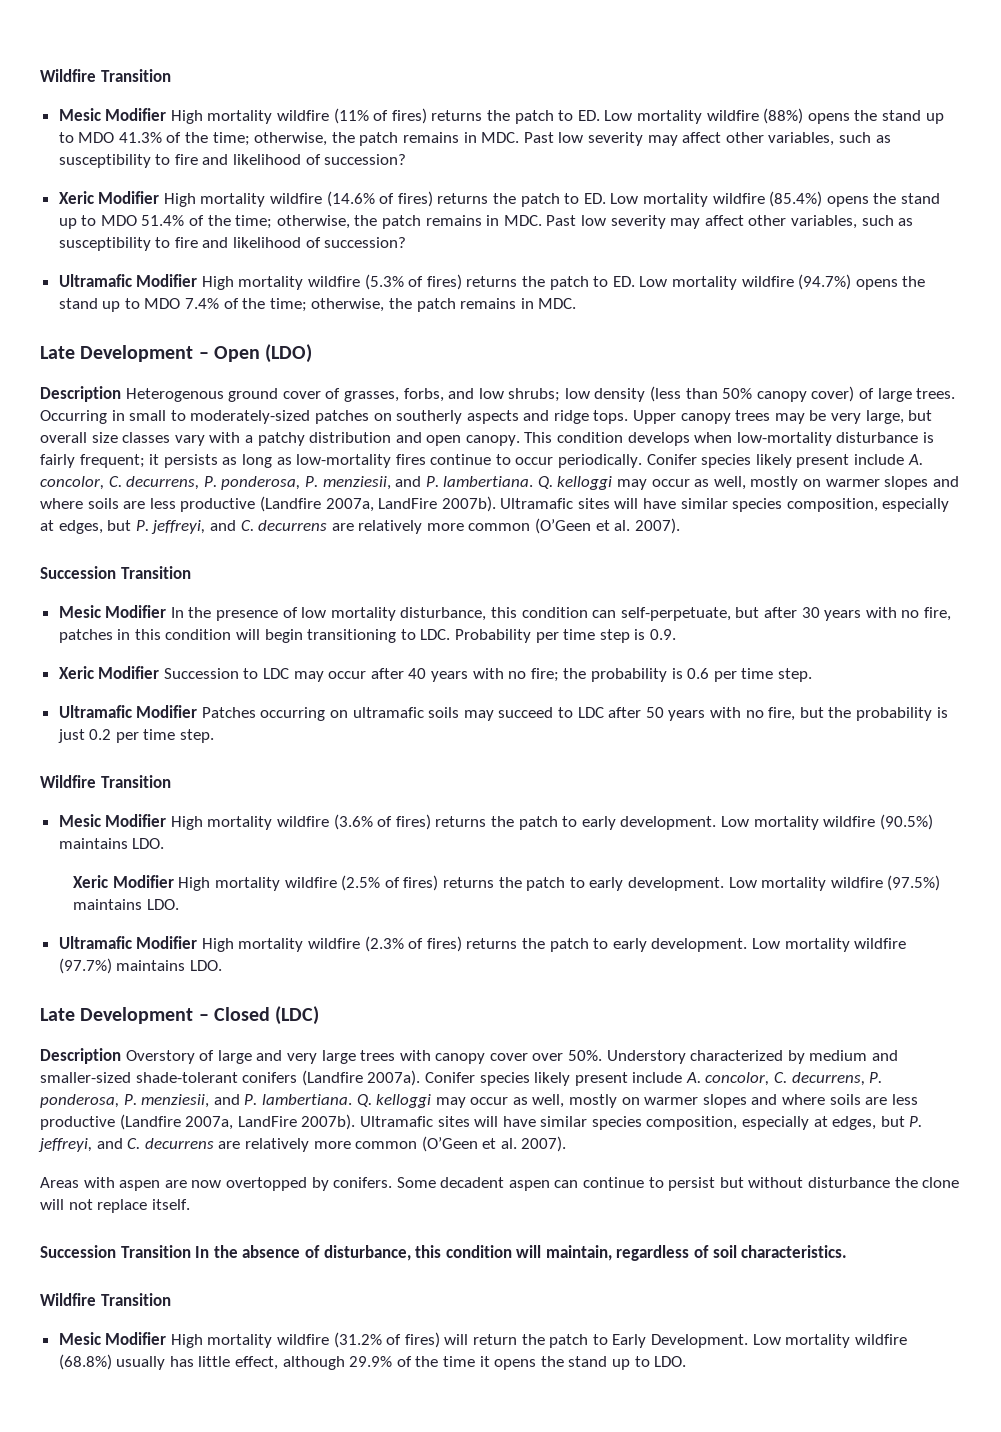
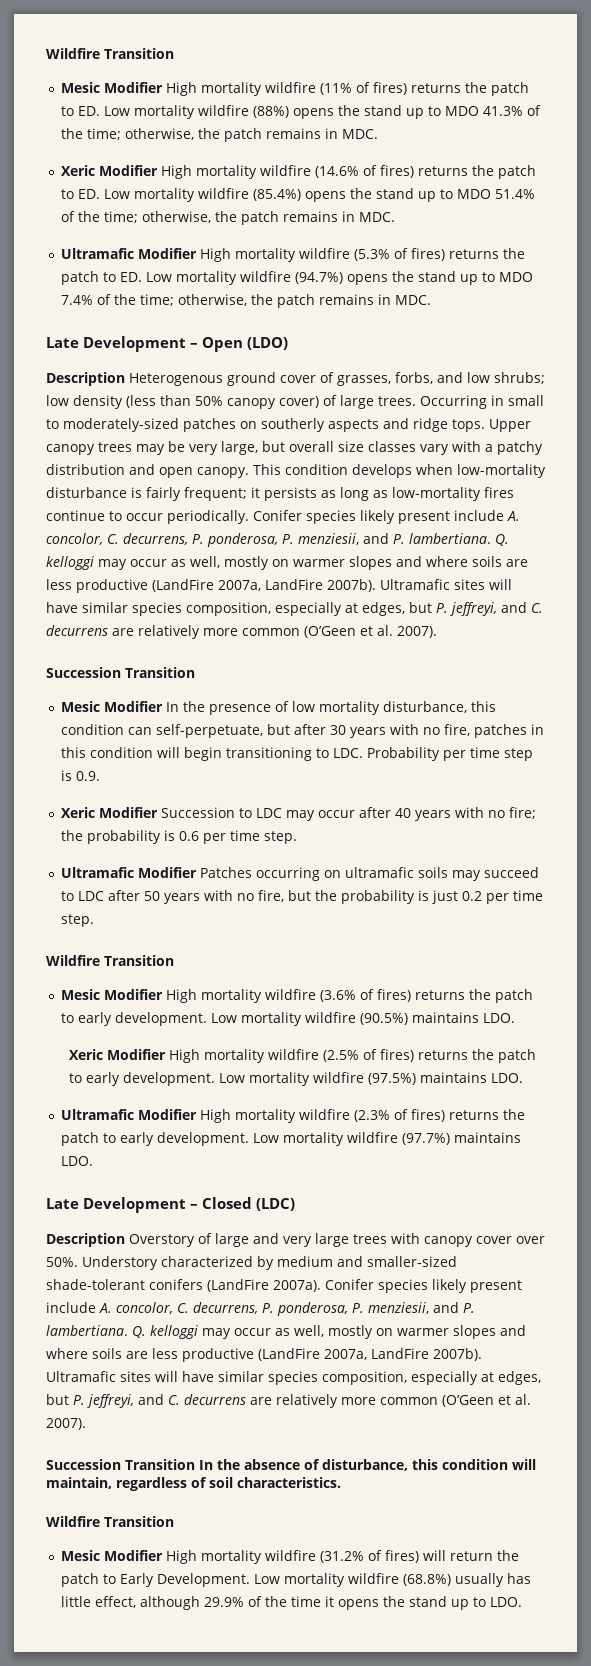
- Mesic Modifier High mortality wildfire (11% of fires) returns the patch to ED. Low mortality wildfire (88%) opens the stand up to MDO 41.3% of the time; otherwise, the patch remains in MDC. Past low severity may affect other variables, such as susceptibility to fire and likelihood of succession?
+ Mesic Modifier High mortality wildfire (11% of fires) returns the patch to ED. Low mortality wildfire (88%) opens the stand up to MDO 41.3% of the time; otherwise, the patch remains in MDC.
- Xeric Modifier High mortality wildfire (14.6% of fires) returns the patch to ED. Low mortality wildfire (85.4%) opens the stand up to MDO 51.4% of the time; otherwise, the patch remains in MDC. Past low severity may affect other variables, such as susceptibility to fire and likelihood of succession?
+ Xeric Modifier High mortality wildfire (14.6% of fires) returns the patch to ED. Low mortality wildfire (85.4%) opens the stand up to MDO 51.4% of the time; otherwise, the patch remains in MDC.
- This condition develops when low-mortality disturbance is fairly frequent; it persists as long as low-mortality fires continue to occur periodically. Conifer species likely present include A. concolor, C. decurrens, P. ponderosa, P. menziesii, and P. lambertiana. Q. kelloggi may occur as well, mostly on warmer slopes and where soils are less productive (Landfire 2007a, LandFire 2007b).
+ This condition develops when low-mortality disturbance is fairly frequent; it persists as long as low-mortality fires continue to occur periodically. Conifer species likely present include A. concolor, C. decurrens, P. ponderosa, P. menziesii, and P. lambertiana. Q. kelloggi may occur as well, mostly on warmer slopes and where soils are less productive (LandFire 2007a, LandFire 2007b).
- Understory characterized by medium and smaller-sized shade-tolerant conifers (Landfire 2007a). Conifer species likely present include A. concolor, C. decurrens, P. ponderosa, P. menziesii, and P. lambertiana. Q. kelloggi may occur as well, mostly on warmer slopes and where soils are less productive (Landfire 2007a, LandFire 2007b).
+ Understory characterized by medium and smaller-sized shade-tolerant conifers (LandFire 2007a). Conifer species likely present include A. concolor, C. decurrens, P. ponderosa, P. menziesii, and P. lambertiana. Q. kelloggi may occur as well, mostly on warmer slopes and where soils are less productive (LandFire 2007a, LandFire 2007b).
- Areas with aspen are now overtopped by conifers. Some decadent aspen can continue to persist but without disturbance the clone will not replace itself.

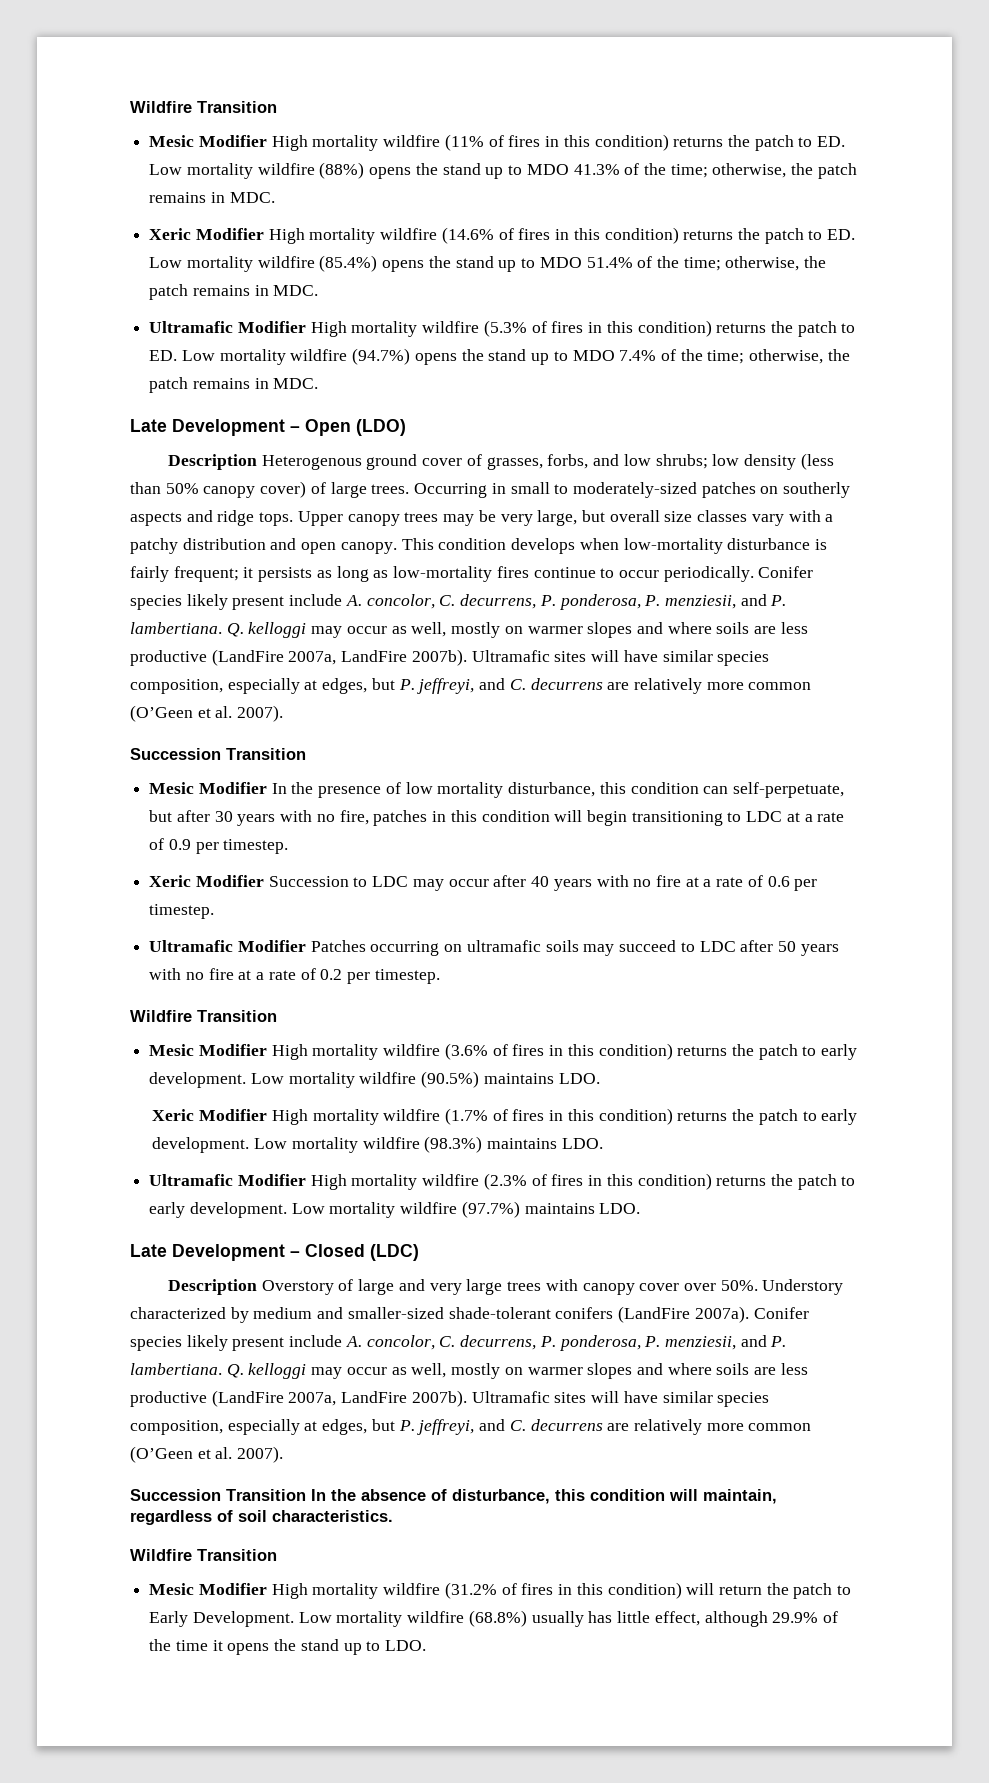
- Mesic Modifier High mortality wildfire (11% of fires) returns the patch to ED. Low mortality wildfire (88%) opens the stand up to MDO 41.3% of the time; otherwise, the patch remains in MDC.
+ Mesic Modifier High mortality wildfire (11% of fires in this condition) returns the patch to ED. Low mortality wildfire (88%) opens the stand up to MDO 41.3% of the time; otherwise, the patch remains in MDC.
- Xeric Modifier High mortality wildfire (14.6% of fires) returns the patch to ED. Low mortality wildfire (85.4%) opens the stand up to MDO 51.4% of the time; otherwise, the patch remains in MDC.
+ Xeric Modifier High mortality wildfire (14.6% of fires in this condition) returns the patch to ED. Low mortality wildfire (85.4%) opens the stand up to MDO 51.4% of the time; otherwise, the patch remains in MDC.
- Ultramafic Modifier High mortality wildfire (5.3% of fires) returns the patch to ED. Low mortality wildfire (94.7%) opens the stand up to MDO 7.4% of the time; otherwise, the patch remains in MDC.
+ Ultramafic Modifier High mortality wildfire (5.3% of fires in this condition) returns the patch to ED. Low mortality wildfire (94.7%) opens the stand up to MDO 7.4% of the time; otherwise, the patch remains in MDC.
- Mesic Modifier In the presence of low mortality disturbance, this condition can self-perpetuate, but after 30 years with no fire, patches in this condition will begin transitioning to LDC. Probability per time step is 0.9.
+ Mesic Modifier In the presence of low mortality disturbance, this condition can self-perpetuate, but after 30 years with no fire, patches in this condition will begin transitioning to LDC at a rate of 0.9 per timestep.
- Xeric Modifier Succession to LDC may occur after 40 years with no fire; the probability is 0.6 per time step.
+ Xeric Modifier Succession to LDC may occur after 40 years with no fire at a rate of 0.6 per timestep.
- Ultramafic Modifier Patches occurring on ultramafic soils may succeed to LDC after 50 years with no fire, but the probability is just 0.2 per time step.
+ Ultramafic Modifier Patches occurring on ultramafic soils may succeed to LDC after 50 years with no fire at a rate of 0.2 per timestep.
- Mesic Modifier High mortality wildfire (3.6% of fires) returns the patch to early development.
+ Mesic Modifier High mortality wildfire (3.6% of fires in this condition) returns the patch to early development.
- Xeric Modifier High mortality wildfire (2.5% of fires) returns the patch to early development. Low mortality wildfire (97.5%) maintains LDO.
+ Xeric Modifier High mortality wildfire (1.7% of fires in this condition) returns the patch to early development. Low mortality wildfire (98.3%) maintains LDO.
- Ultramafic Modifier High mortality wildfire (2.3% of fires) returns the patch to early development.
+ Ultramafic Modifier High mortality wildfire (2.3% of fires in this condition) returns the patch to early development.
- Mesic Modifier High mortality wildfire (31.2% of fires) will return the patch to Early Development.
+ Mesic Modifier High mortality wildfire (31.2% of fires in this condition) will return the patch to Early Development.

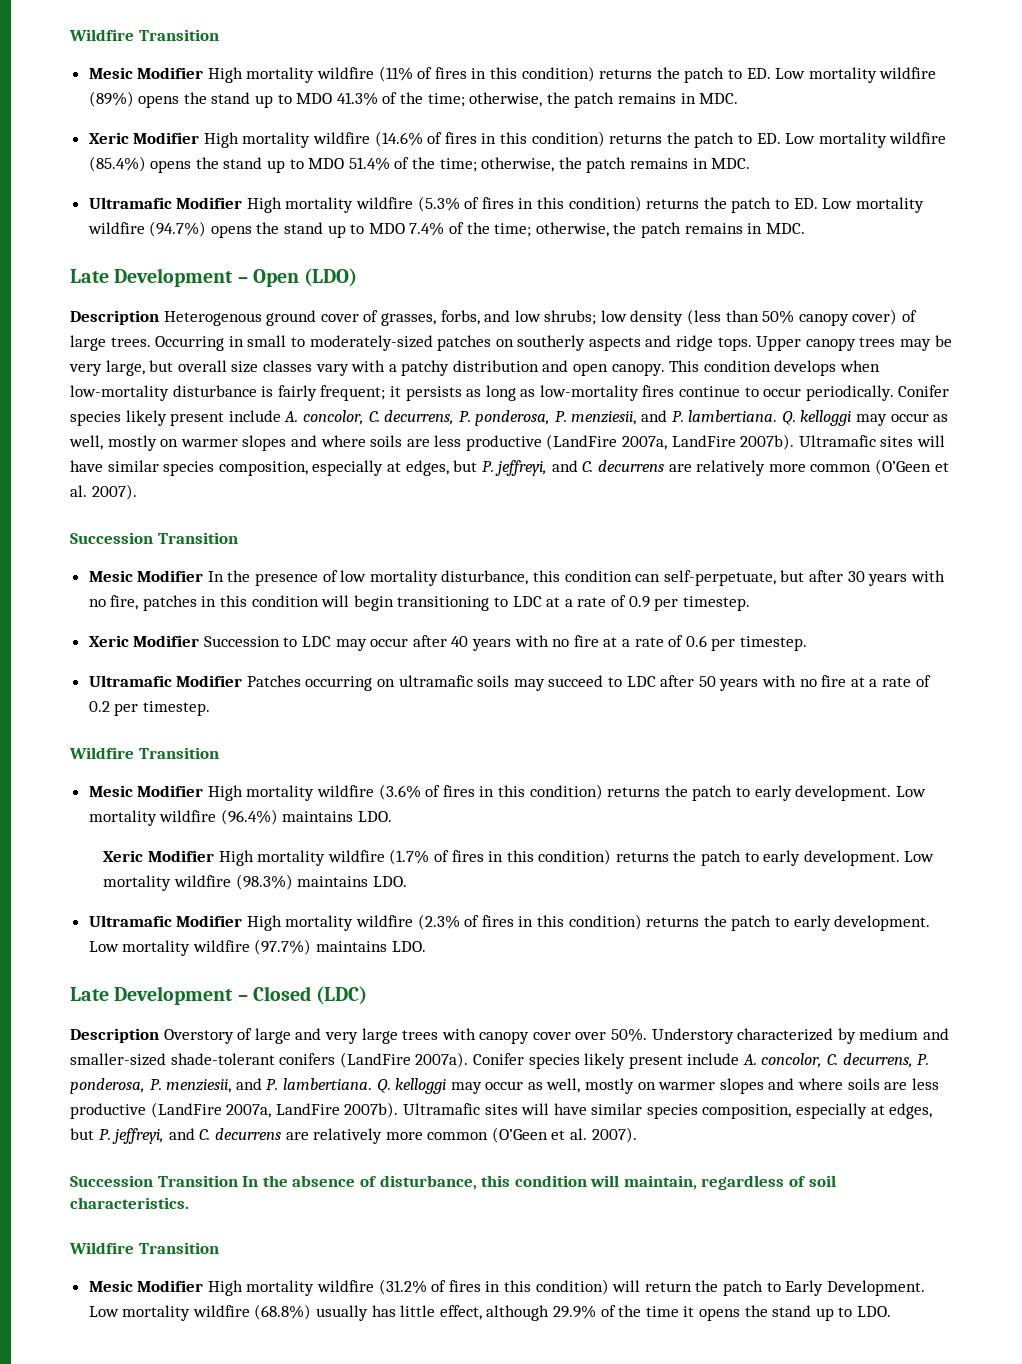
- Mesic Modifier High mortality wildfire (11% of fires in this condition) returns the patch to ED. Low mortality wildfire (88%) opens the stand up to MDO 41.3% of the time; otherwise, the patch remains in MDC.
+ Mesic Modifier High mortality wildfire (11% of fires in this condition) returns the patch to ED. Low mortality wildfire (89%) opens the stand up to MDO 41.3% of the time; otherwise, the patch remains in MDC.
- Low mortality wildfire (90.5%) maintains LDO.
+ Low mortality wildfire (96.4%) maintains LDO.

